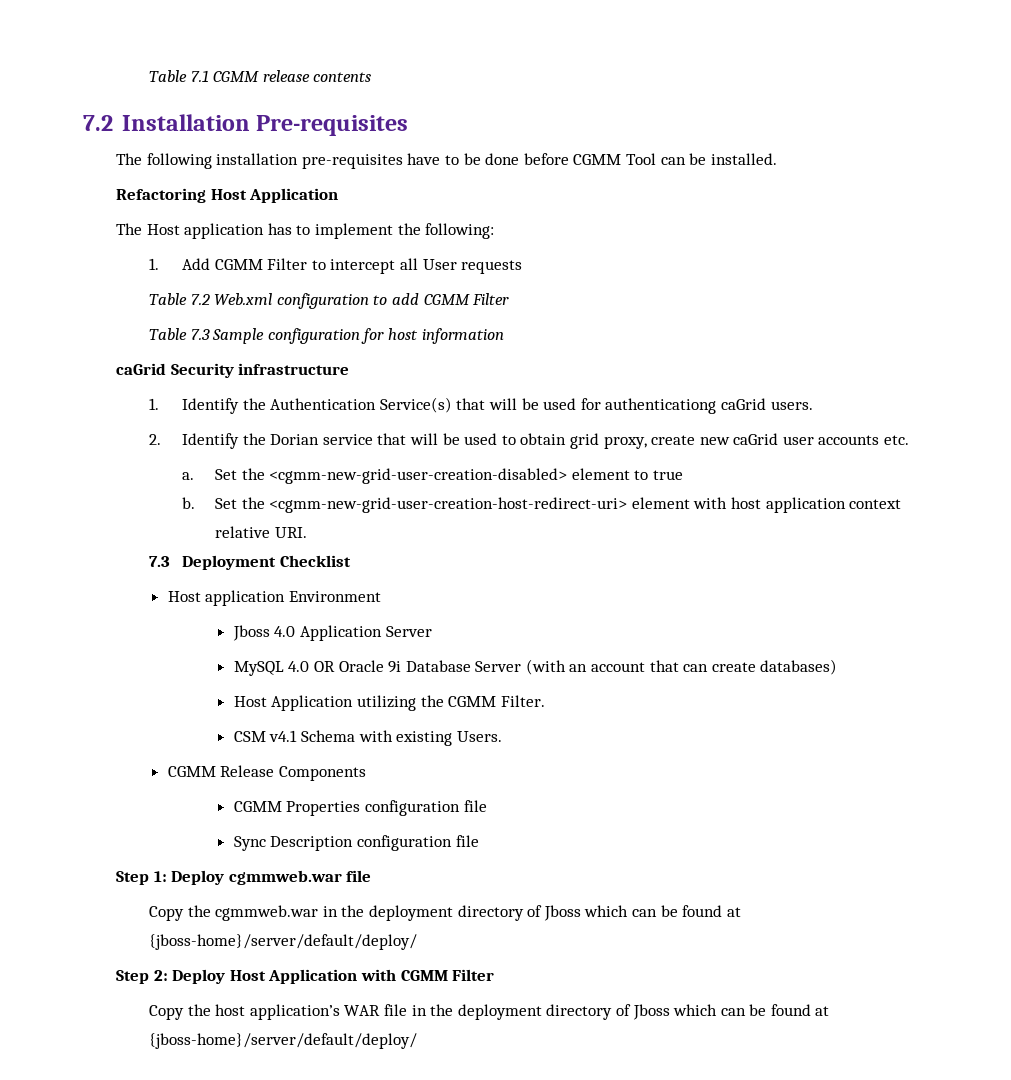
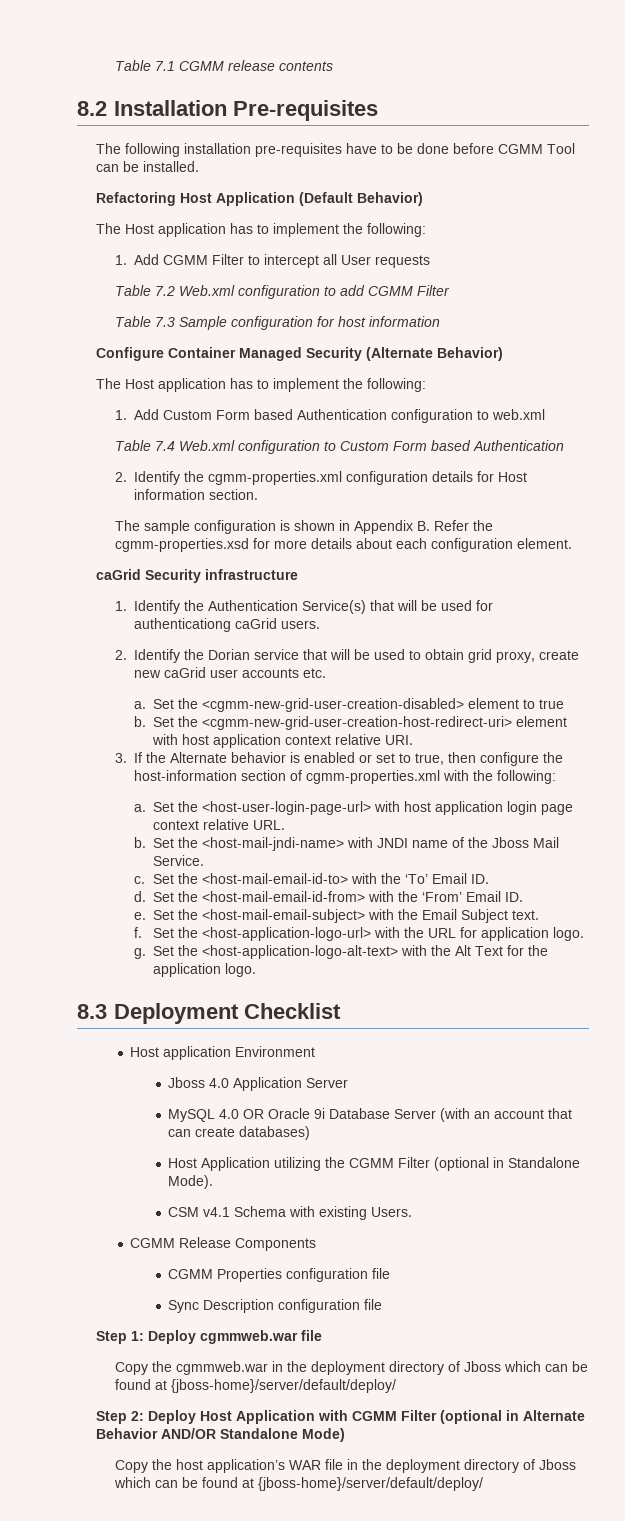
- 7.2 Installation Pre-requisites
+ 8.2 Installation Pre-requisites
- Refactoring Host Application
+ Refactoring Host Application (Default Behavior)
+ Configure Container Managed Security (Alternate Behavior)
+ The Host application has to implement the following:
+ 1. Add Custom Form based Authentication configuration to web.xml
+ Table 7.4 Web.xml configuration to Custom Form based Authentication
+ 2. Identify the cgmm-properties.xml configuration details for Host information section.
+ The sample configuration is shown in Appendix B. Refer the cgmm-properties.xsd for more details about each configuration element.
- 7.3 Deployment Checklist
+ 3. If the Alternate behavior is enabled or set to true, then configure the host-information section of cgmm-properties.xml with the following:
+ a. Set the <host-user-login-page-url> with host application login page context relative URL.
+ b. Set the <host-mail-jndi-name> with JNDI name of the Jboss Mail Service.
+ c. Set the <host-mail-email-id-to> with the ‘To’ Email ID.
+ d. Set the <host-mail-email-id-from> with the ‘From’ Email ID.
+ e. Set the <host-mail-email-subject> with the Email Subject text.
+ f. Set the <host-application-logo-url> with the URL for application logo.
+ g. Set the <host-application-logo-alt-text> with the Alt Text for the application logo.
+ 8.3 Deployment Checklist
- Host Application utilizing the CGMM Filter.
+ Host Application utilizing the CGMM Filter (optional in Standalone Mode).
- Step 2: Deploy Host Application with CGMM Filter
+ Step 2: Deploy Host Application with CGMM Filter (optional in Alternate Behavior AND/OR Standalone Mode)

